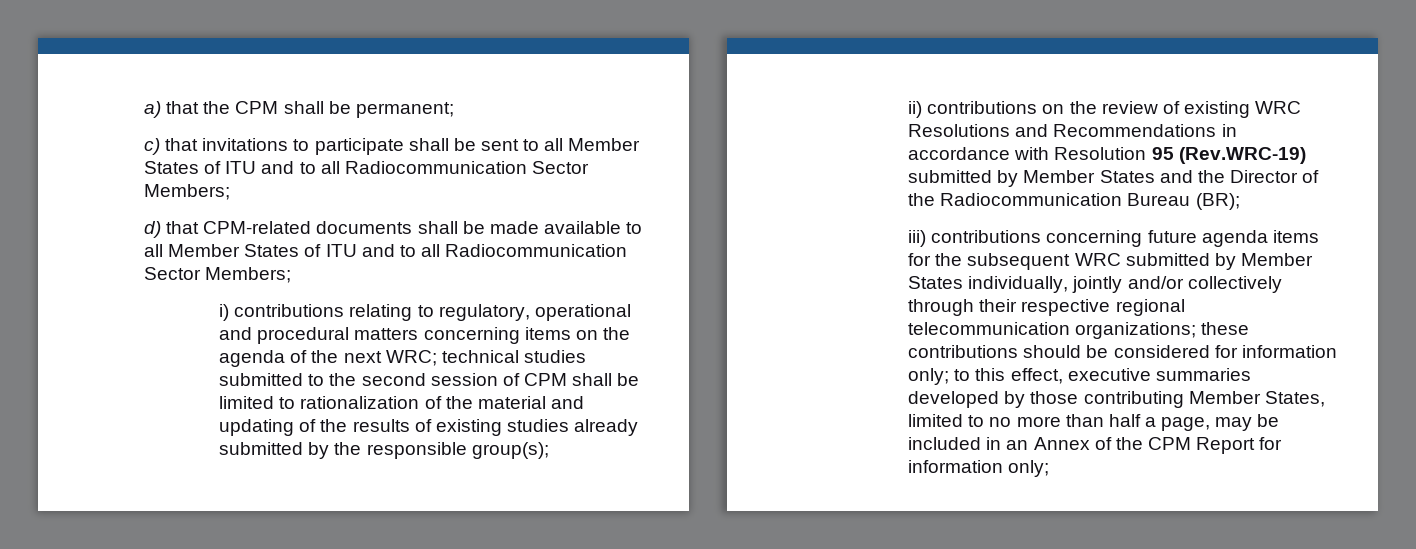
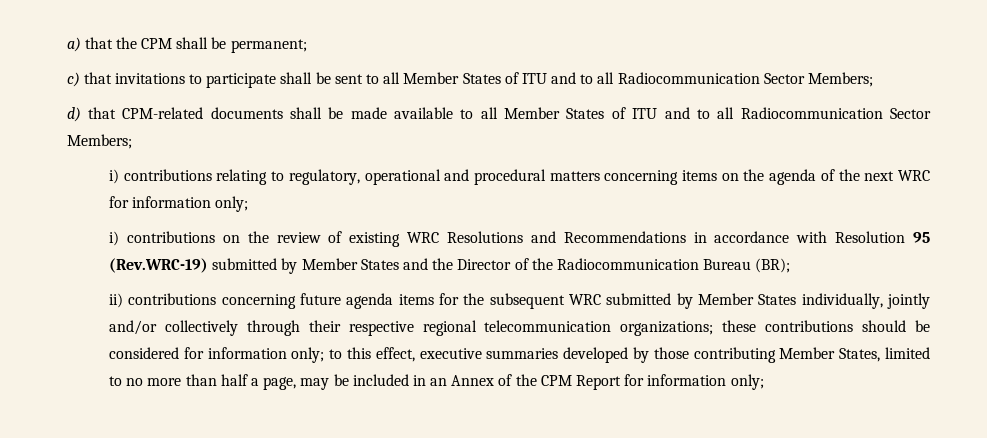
- i) contributions relating to regulatory, operational and procedural matters concerning items on the agenda of the next WRC; technical studies submitted to the second session of CPM shall be limited to rationalization of the material and updating of the results of existing studies already submitted by the responsible group(s);
- ii) contributions on the review of existing WRC Resolutions and Recommendations in accordance with Resolution 95 (Rev.WRC-19) submitted by Member States and the Director of the Radiocommunication Bureau (BR);
+ i) contributions relating to regulatory, operational and procedural matters concerning items on the agenda of the next WRC for information only;
+ i) contributions on the review of existing WRC Resolutions and Recommendations in accordance with Resolution 95 (Rev.WRC-19) submitted by Member States and the Director of the Radiocommunication Bureau (BR);
- iii) contributions concerning future agenda items for the subsequent WRC submitted by Member States individually, jointly and/or collectively through their respective regional telecommunication organizations;
+ ii) contributions concerning future agenda items for the subsequent WRC submitted by Member States individually, jointly and/or collectively through their respective regional telecommunication organizations;

